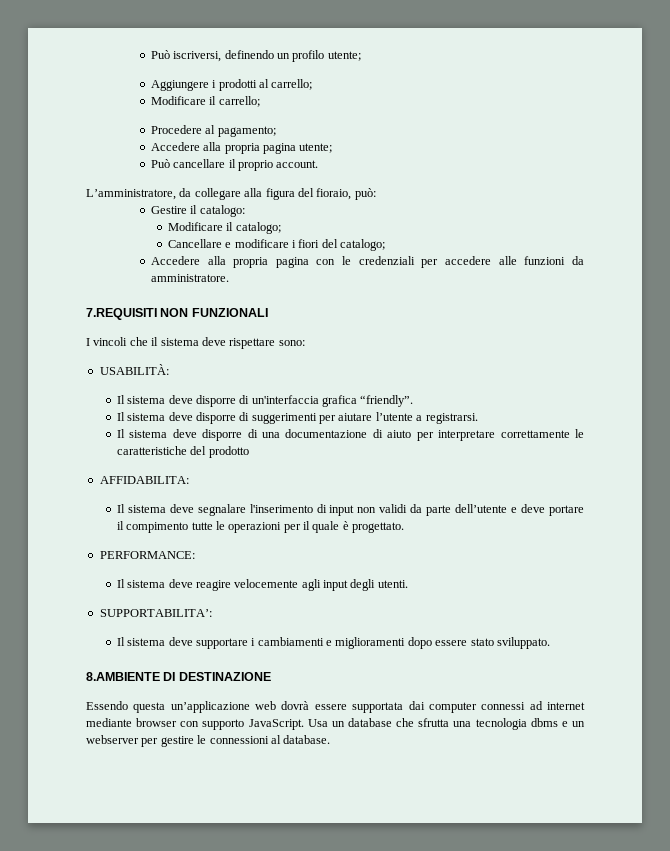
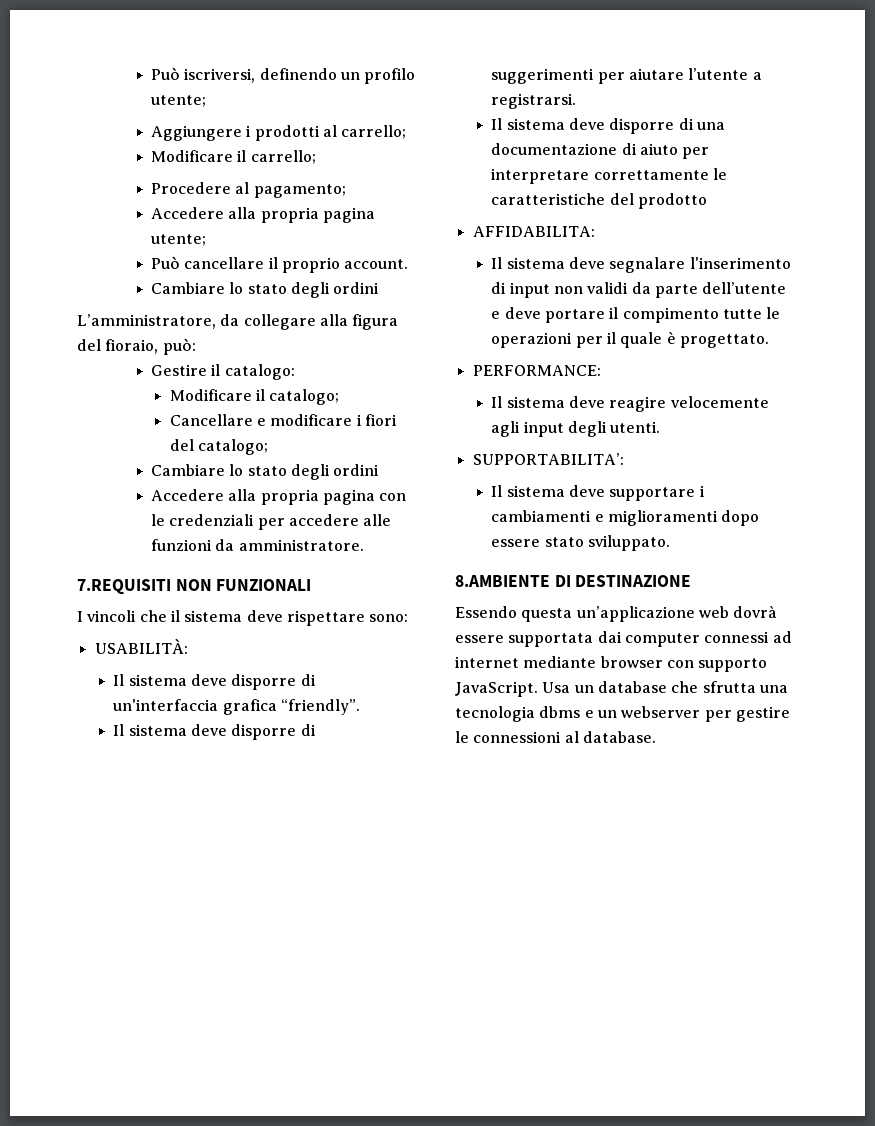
  Può cancellare il proprio account.
+ Cambiare lo stato degli ordini
  Cancellare e modificare i fiori del catalogo;
+ Cambiare lo stato degli ordini

